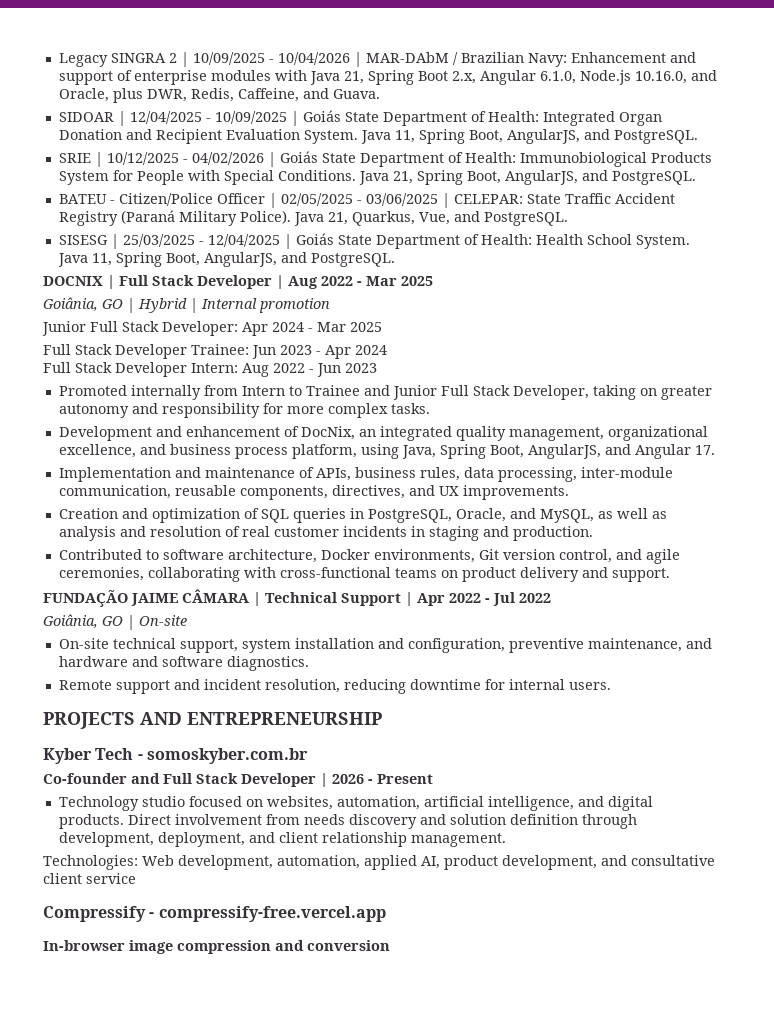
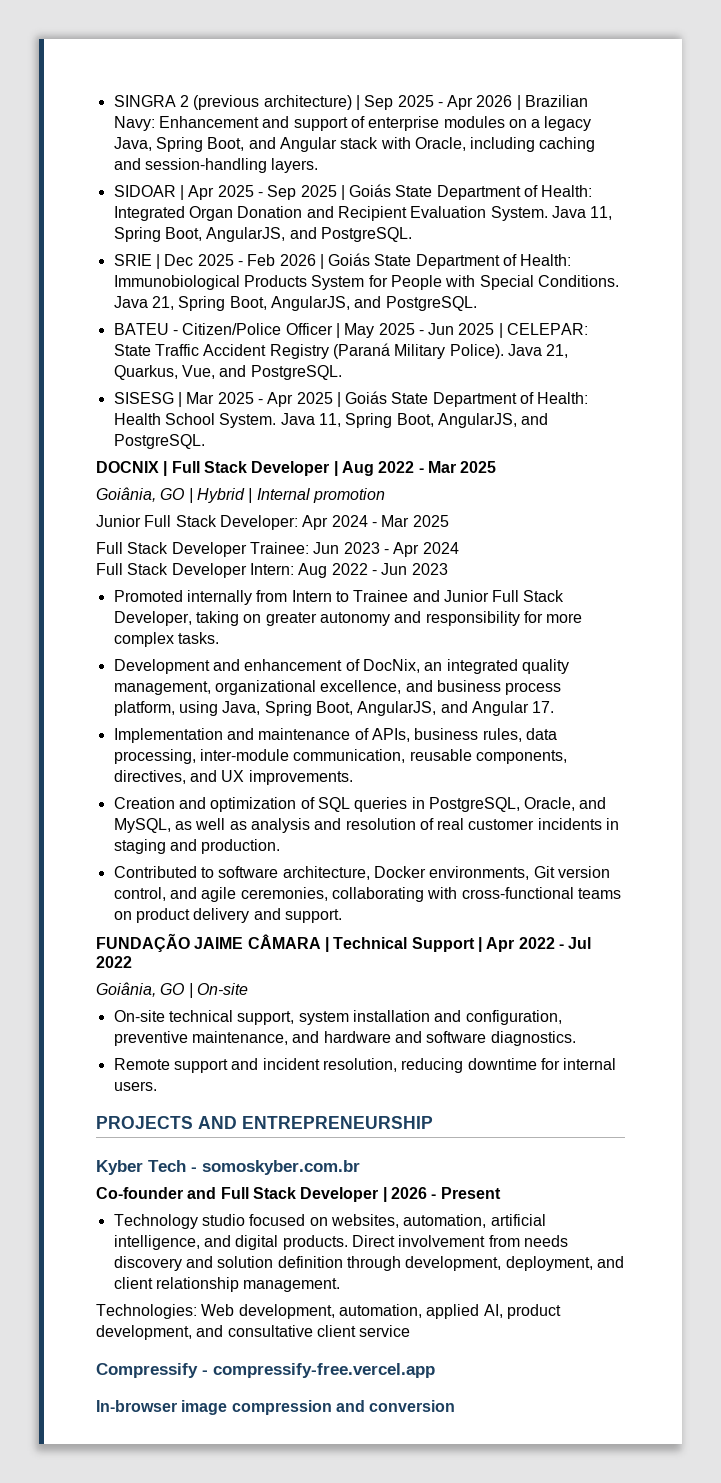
- Legacy SINGRA 2 | 10/09/2025 - 10/04/2026 | MAR-DAbM / Brazilian Navy: Enhancement and support of enterprise modules with Java 21, Spring Boot 2.x, Angular 6.1.0, Node.js 10.16.0, and Oracle, plus DWR, Redis, Caffeine, and Guava.
- SIDOAR | 12/04/2025 - 10/09/2025 | Goiás State Department of Health: Integrated Organ Donation and Recipient Evaluation System.
+ SINGRA 2 (previous architecture) | Sep 2025 - Apr 2026 | Brazilian Navy: Enhancement and support of enterprise modules on a legacy Java, Spring Boot, and Angular stack with Oracle, including caching and session-handling layers.
+ SIDOAR | Apr 2025 - Sep 2025 | Goiás State Department of Health: Integrated Organ Donation and Recipient Evaluation System.
- SRIE | 10/12/2025 - 04/02/2026 | Goiás State Department of Health: Immunobiological Products System for People with Special Conditions.
+ SRIE | Dec 2025 - Feb 2026 | Goiás State Department of Health: Immunobiological Products System for People with Special Conditions.
- BATEU - Citizen/Police Officer | 02/05/2025 - 03/06/2025 | CELEPAR: State Traffic Accident Registry (Paraná Military Police).
+ BATEU - Citizen/Police Officer | May 2025 - Jun 2025 | CELEPAR: State Traffic Accident Registry (Paraná Military Police).
- SISESG | 25/03/2025 - 12/04/2025 | Goiás State Department of Health: Health School System.
+ SISESG | Mar 2025 - Apr 2025 | Goiás State Department of Health: Health School System.

